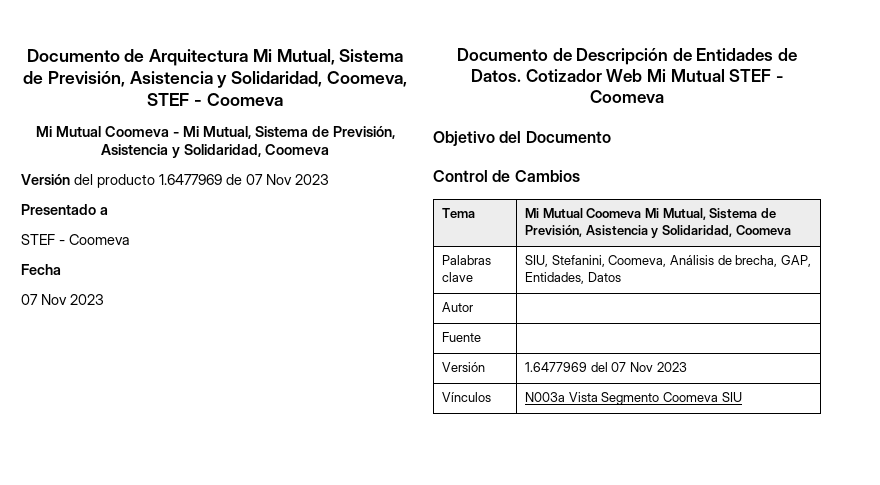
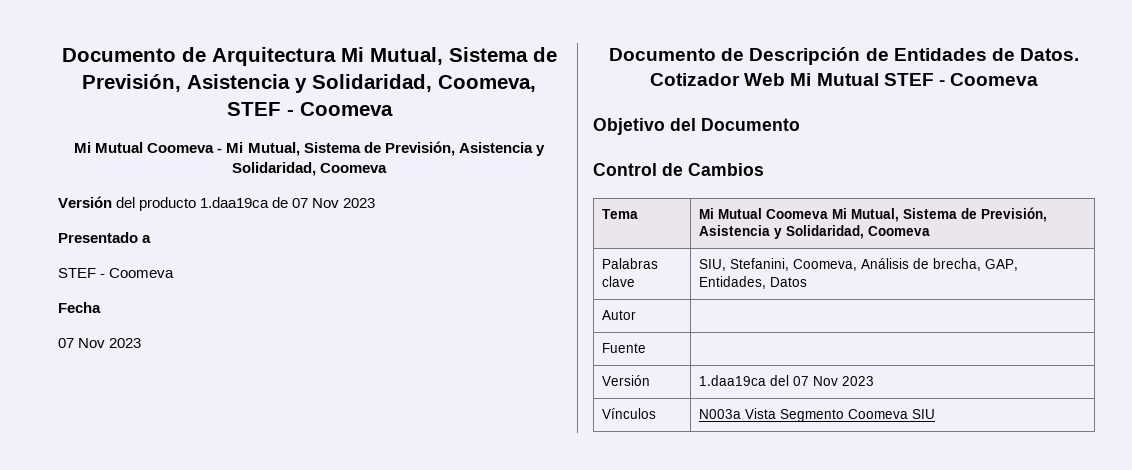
- Versión del producto 1.6477969 de 07 Nov 2023
+ Versión del producto 1.daa19ca de 07 Nov 2023
- Versión | 1.6477969 del 07 Nov 2023
+ Versión | 1.daa19ca del 07 Nov 2023

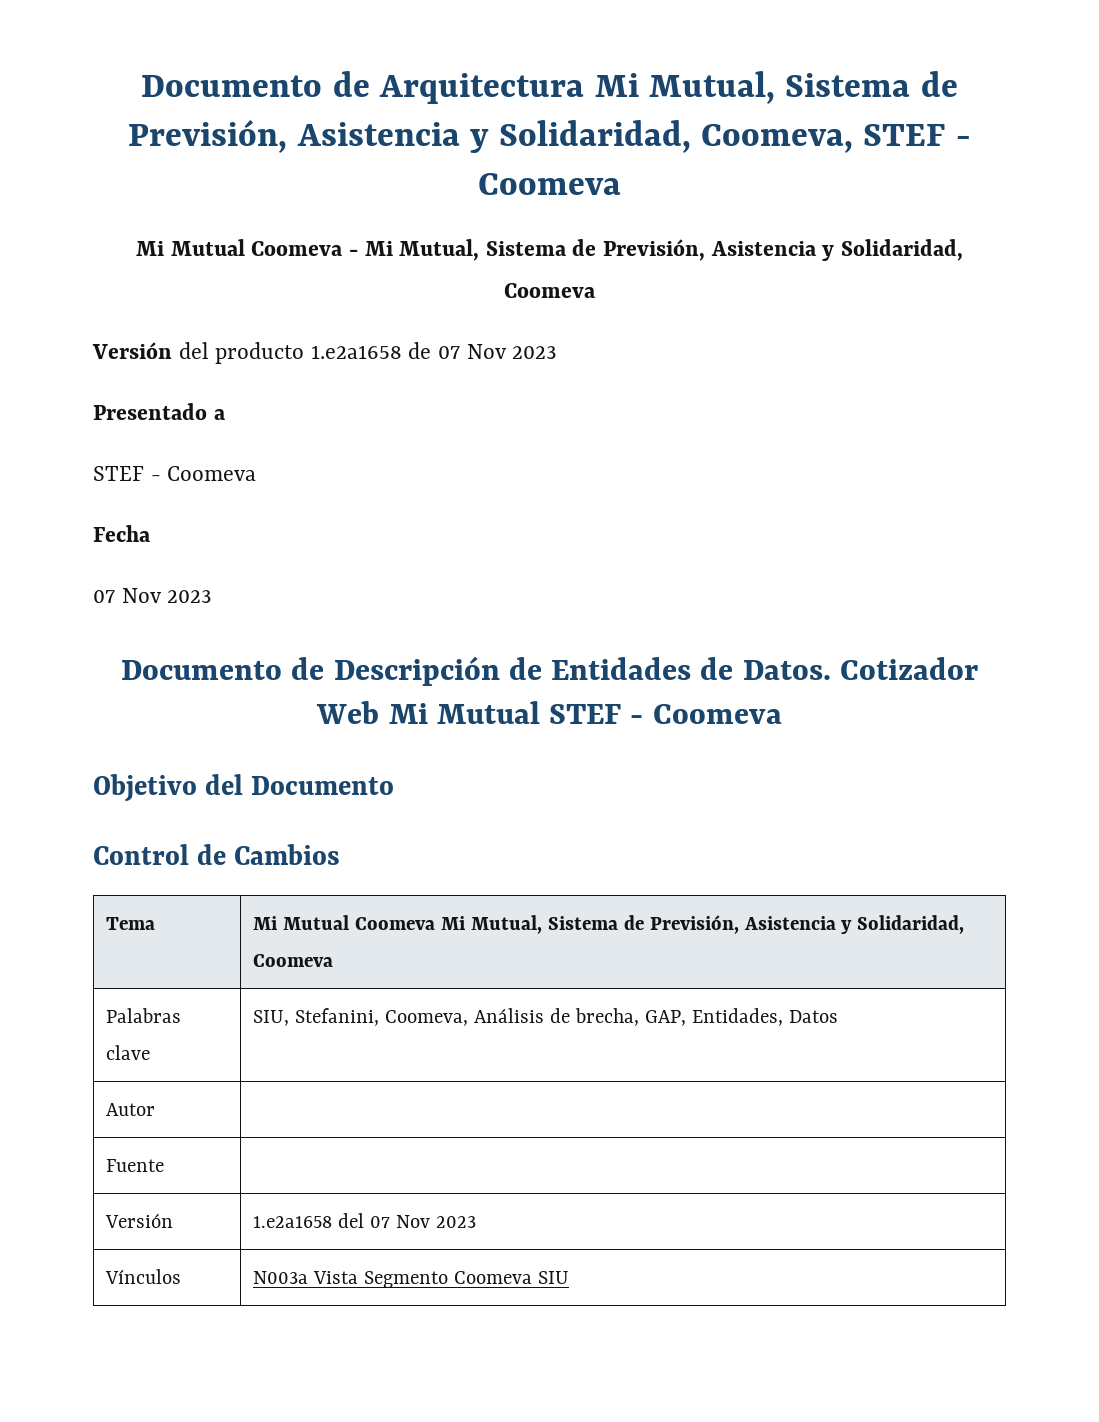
- Versión del producto 1.daa19ca de 07 Nov 2023
+ Versión del producto 1.e2a1658 de 07 Nov 2023
- Versión | 1.daa19ca del 07 Nov 2023
+ Versión | 1.e2a1658 del 07 Nov 2023

